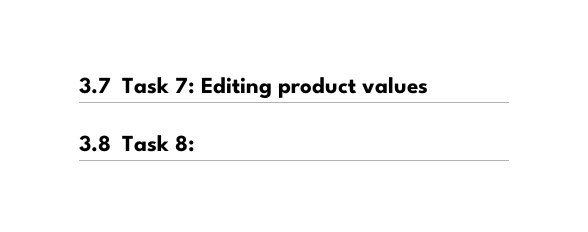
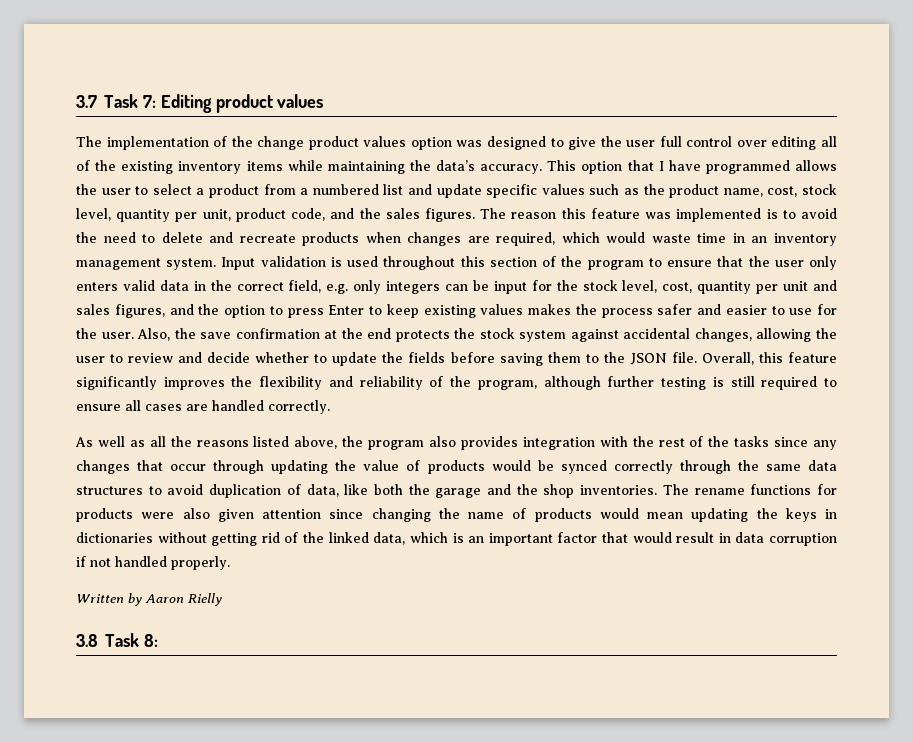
+ The implementation of the change product values option was designed to give the user full control over editing all of the existing inventory items while maintaining the data’s accuracy. This option that I have programmed allows the user to select a product from a numbered list and update specific values such as the product name, cost, stock level, quantity per unit, product code, and the sales figures. The reason this feature was implemented is to avoid the need to delete and recreate products when changes are required, which would waste time in an inventory management system. Input validation is used throughout this section of the program to ensure that the user only enters valid data in the correct field, e.g. only integers can be input for the stock level, cost, quantity per unit and sales figures, and the option to press Enter to keep existing values makes the process safer and easier to use for the user. Also, the save confirmation at the end protects the stock system against accidental changes, allowing the user to review and decide whether to update the fields before saving them to the JSON file. Overall, this feature significantly improves the flexibility and reliability of the program, although further testing is still required to ensure all cases are handled correctly.
+ As well as all the reasons listed above, the program also provides integration with the rest of the tasks since any changes that occur through updating the value of products would be synced correctly through the same data structures to avoid duplication of data, like both the garage and the shop inventories. The rename functions for products were also given attention since changing the name of products would mean updating the keys in dictionaries without getting rid of the linked data, which is an important factor that would result in data corruption if not handled properly.
+ Written by Aaron Rielly

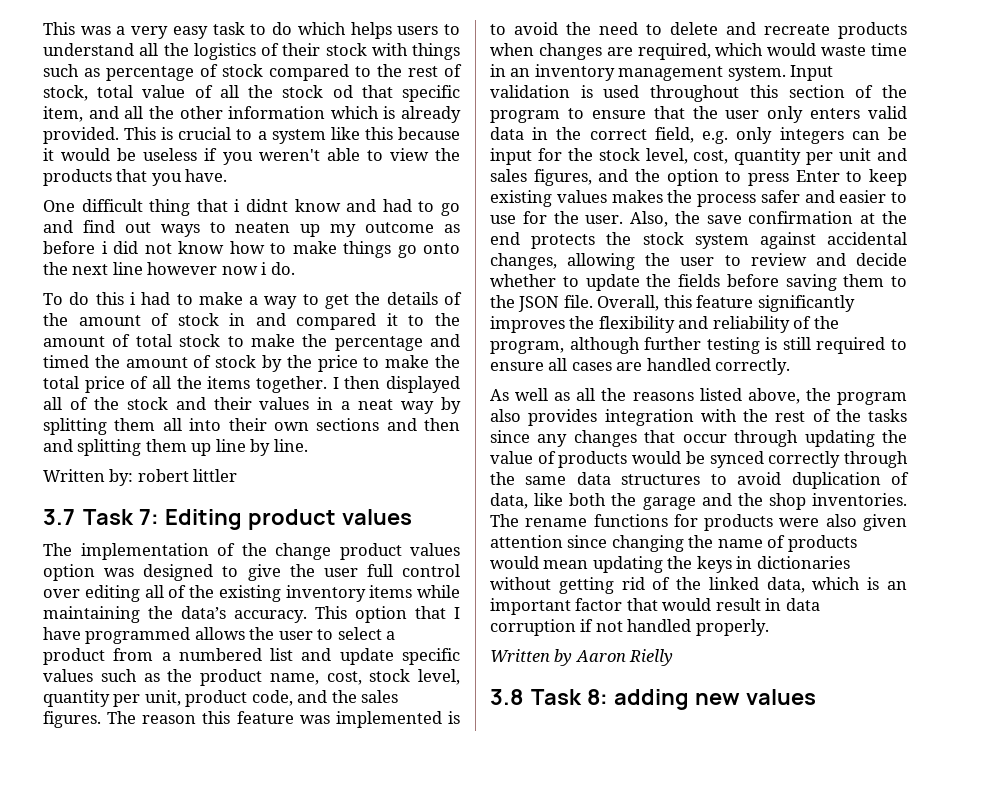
+ This was a very easy task to do which helps users to understand all the logistics of their stock with things such as percentage of stock compared to the rest of stock, total value of all the stock od that specific item, and all the other information which is already provided. This is crucial to a system like this because it would be useless if you weren't able to view the products that you have.
+ One difficult thing that i didnt know and had to go and find out ways to neaten up my outcome as before i did not know how to make things go onto the next line however now i do.
+ To do this i had to make a way to get the details of the amount of stock in and compared it to the amount of total stock to make the percentage and timed the amount of stock by the price to make the total price of all the items together. I then displayed all of the stock and their values in a neat way by splitting them all into their own sections and then and splitting them up line by line.
+ Written by: robert littler
- 3.8 Task 8:
+ 3.8 Task 8: adding new values

